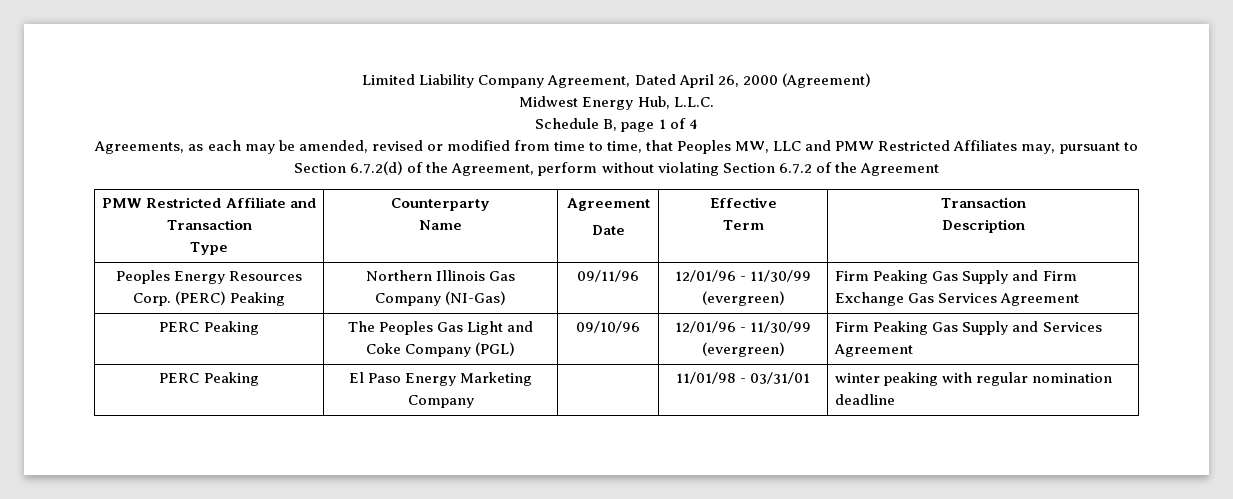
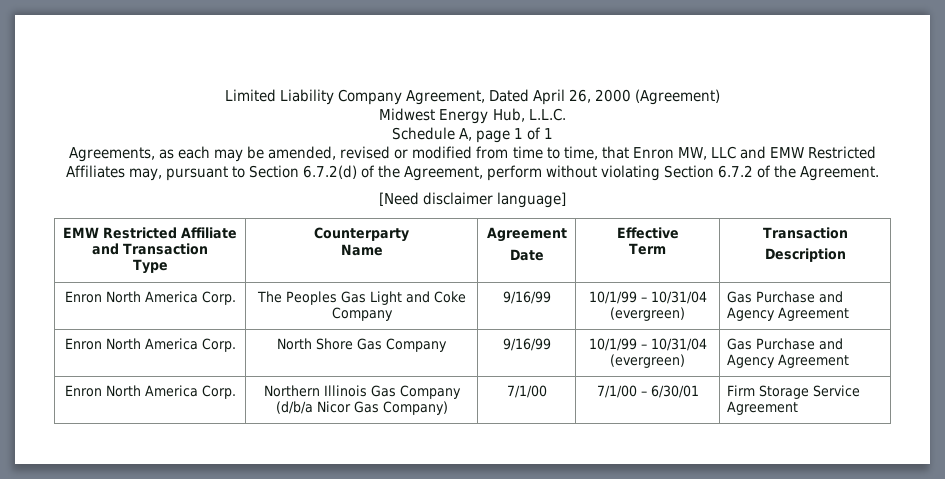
- Schedule B, page 1 of 4
+ Schedule A, page 1 of 1
- Agreements, as each may be amended, revised or modified from time to time, that Peoples MW, LLC and PMW Restricted Affiliates may, pursuant to Section 6.7.2(d) of the Agreement, perform without violating Section 6.7.2 of the Agreement
- PMW Restricted Affiliate and Transaction
+ Agreements, as each may be amended, revised or modified from time to time, that Enron MW, LLC and EMW Restricted Affiliates may, pursuant to Section 6.7.2(d) of the Agreement, perform without violating Section 6.7.2 of the Agreement.
+ [Need disclaimer language]
+ EMW Restricted Affiliate and Transaction
- Peoples Energy Resources Corp. (PERC) Peaking | Northern Illinois Gas Company (NI-Gas) | 09/11/96 | 12/01/96 - 11/30/99 (evergreen) | Firm Peaking Gas Supply and Firm Exchange Gas Services Agreement
- PERC Peaking | The Peoples Gas Light and Coke Company (PGL) | 09/10/96 | 12/01/96 - 11/30/99 (evergreen) | Firm Peaking Gas Supply and Services Agreement
- PERC Peaking | El Paso Energy Marketing Company | | 11/01/98 - 03/31/01 | winter peaking with regular nomination deadline
+ Enron North America Corp. | The Peoples Gas Light and Coke Company | 9/16/99 | 10/1/99 – 10/31/04 (evergreen) | Gas Purchase and Agency Agreement
+ Enron North America Corp. | North Shore Gas Company | 9/16/99 | 10/1/99 – 10/31/04 (evergreen) | Gas Purchase and Agency Agreement
+ Enron North America Corp. | Northern Illinois Gas Company (d/b/a Nicor Gas Company) | 7/1/00 | 7/1/00 – 6/30/01 | Firm Storage Service Agreement

